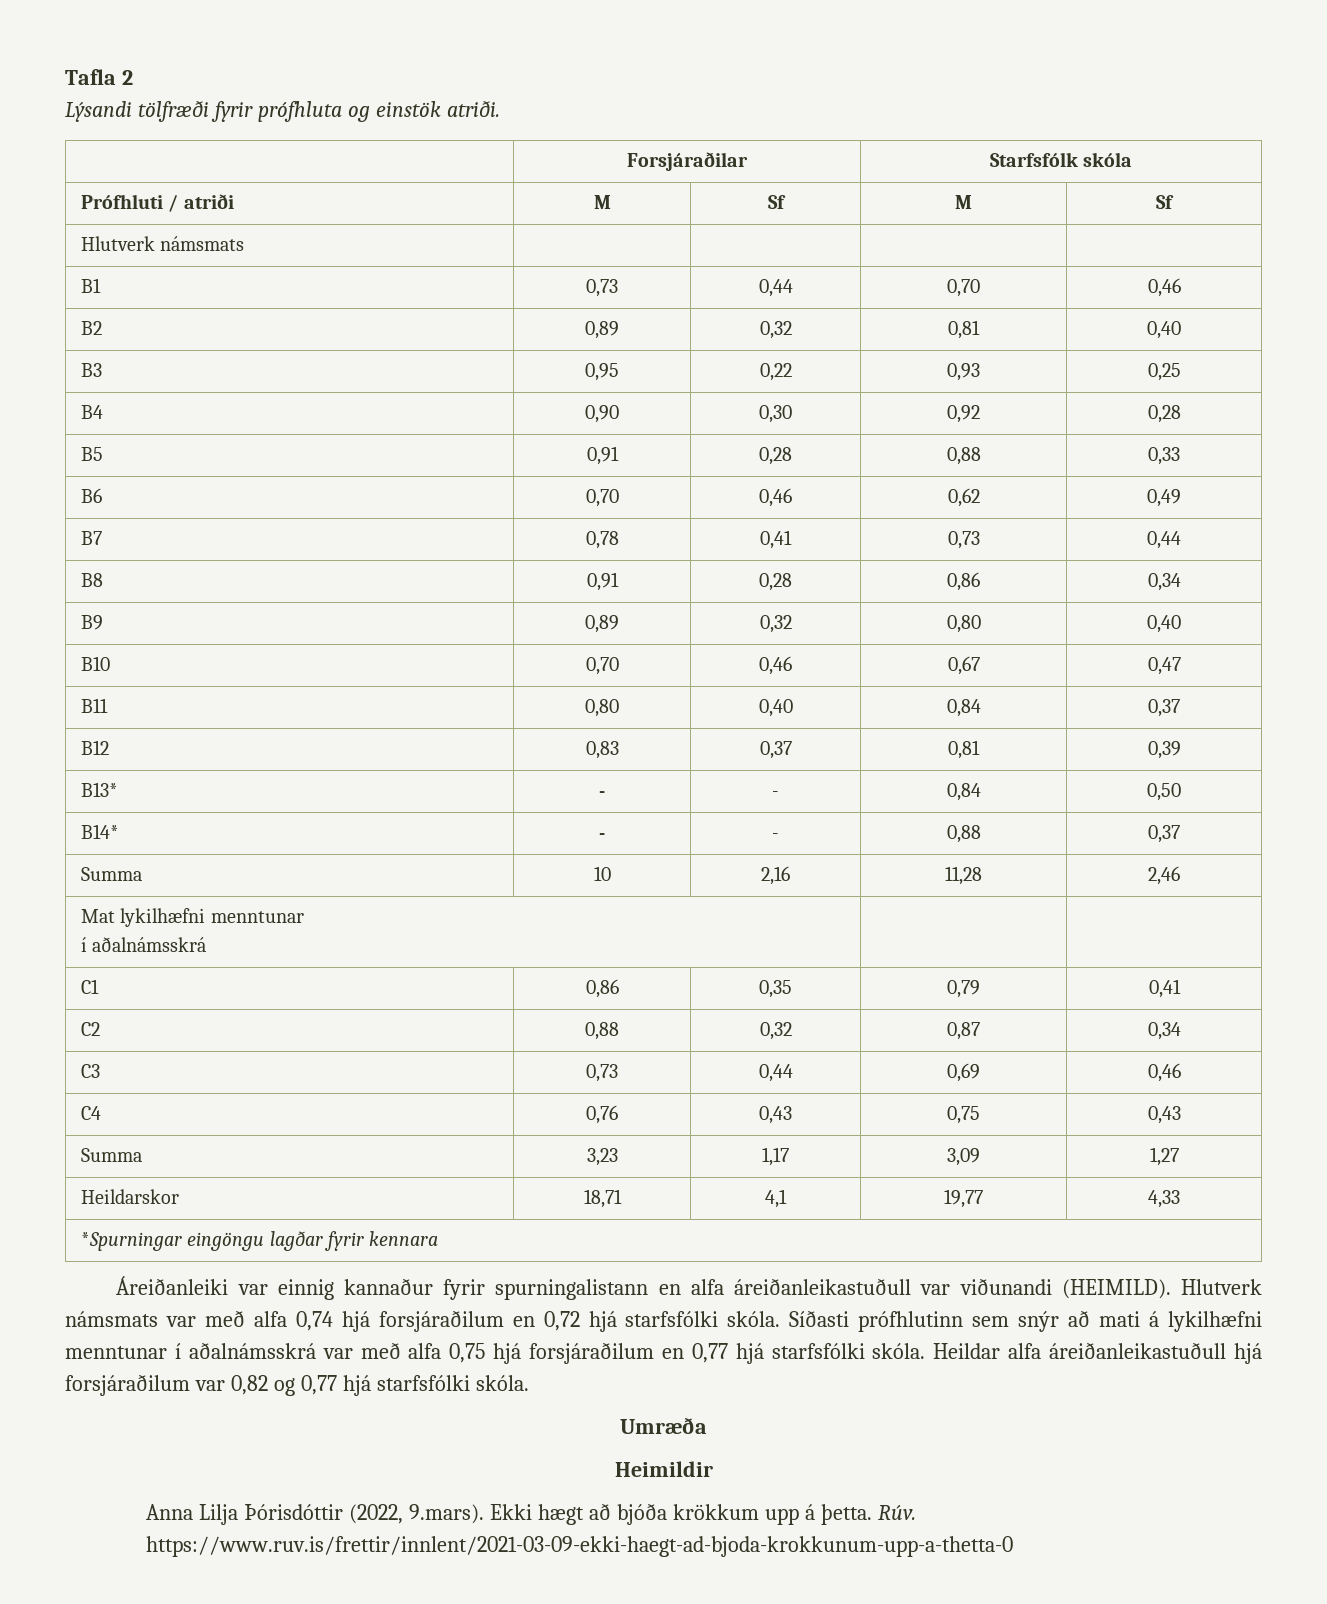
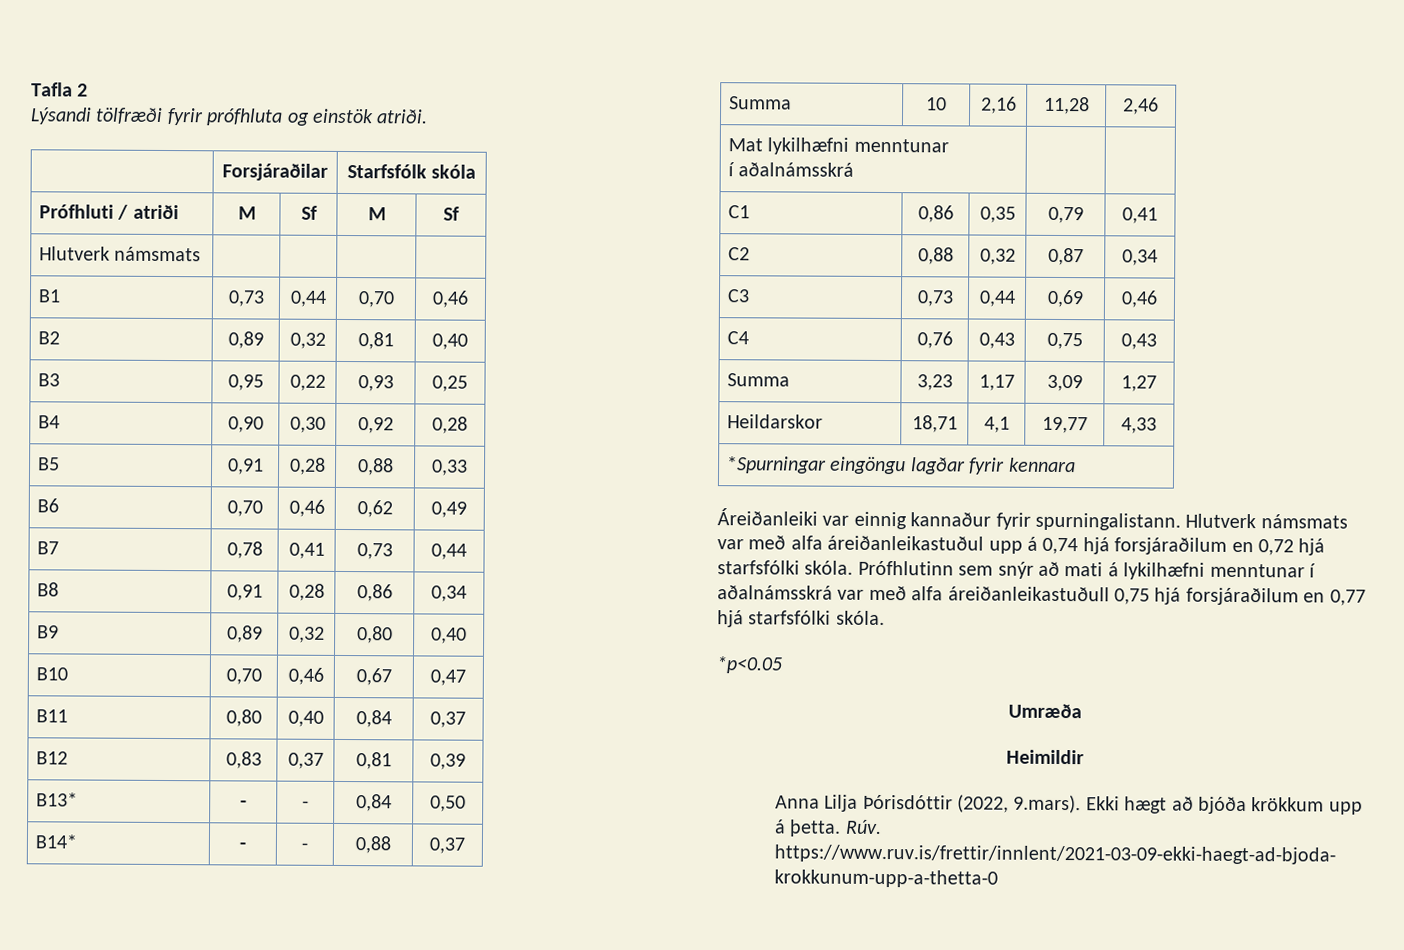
- Áreiðanleiki var einnig kannaður fyrir spurningalistann en alfa áreiðanleikastuðull var viðunandi (HEIMILD).
+ Áreiðanleiki var einnig kannaður fyrir spurningalistann.
- Hlutverk námsmats var með alfa 0,74 hjá forsjáraðilum en 0,72 hjá starfsfólki skóla.
+ Hlutverk námsmats var með alfa áreiðanleikastuðul upp á 0,74 hjá forsjáraðilum en 0,72 hjá starfsfólki skóla.
- Síðasti prófhlutinn sem snýr að mati á lykilhæfni menntunar í aðalnámsskrá var með alfa 0,75 hjá forsjáraðilum en 0,77 hjá starfsfólki skóla. Heildar alfa áreiðanleikastuðull hjá forsjáraðilum var 0,82 og 0,77 hjá starfsfólki skóla.
+ Prófhlutinn sem snýr að mati á lykilhæfni menntunar í aðalnámsskrá var með alfa áreiðanleikastuðull 0,75 hjá forsjáraðilum en 0,77 hjá starfsfólki skóla.
+ *p<0.05

